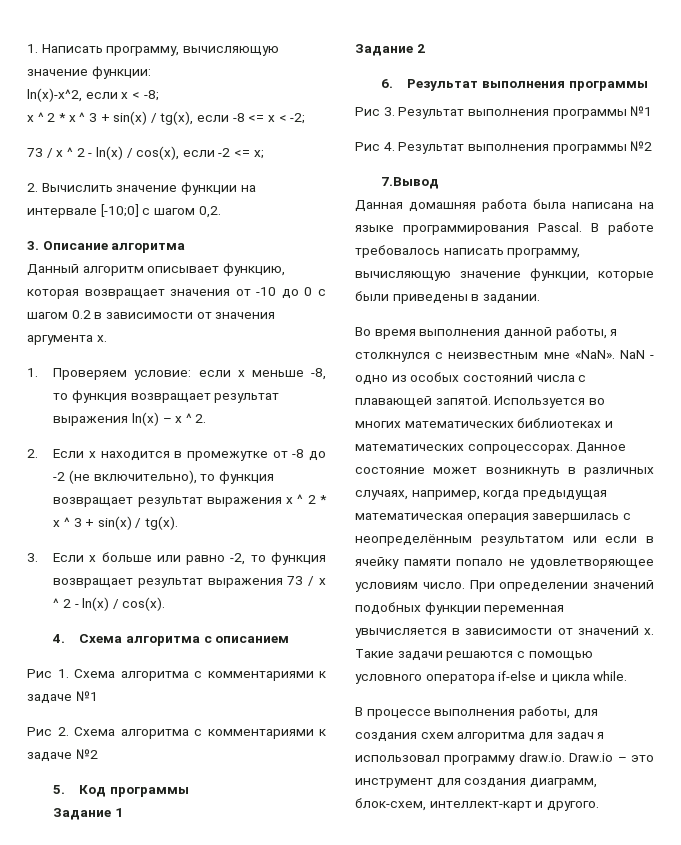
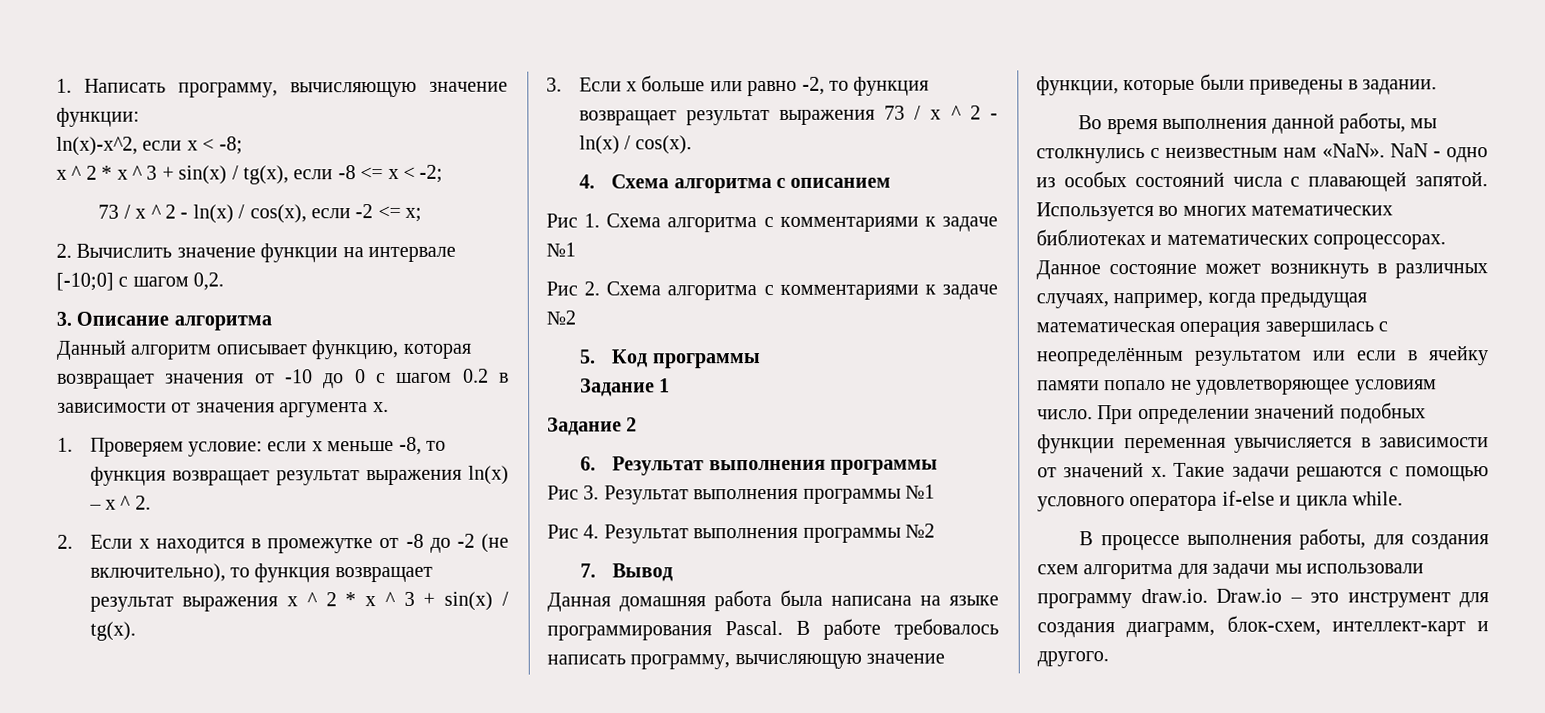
- 7.Вывод
+ 7. Вывод
- Во время выполнения данной работы, я столкнулся с неизвестным мне «NaN».
+ Во время выполнения данной работы, мы столкнулись с неизвестным нам «NaN».
- В процессе выполнения работы, для создания схем алгоритма для задач я использовал программу draw.io. Draw.io – это инструмент для создания диаграмм, блок-схем, интеллект-карт и другого.
+ В процессе выполнения работы, для создания схем алгоритма для задачи мы использовали программу draw.io. Draw.io – это инструмент для создания диаграмм, блок-схем, интеллект-карт и другого.

